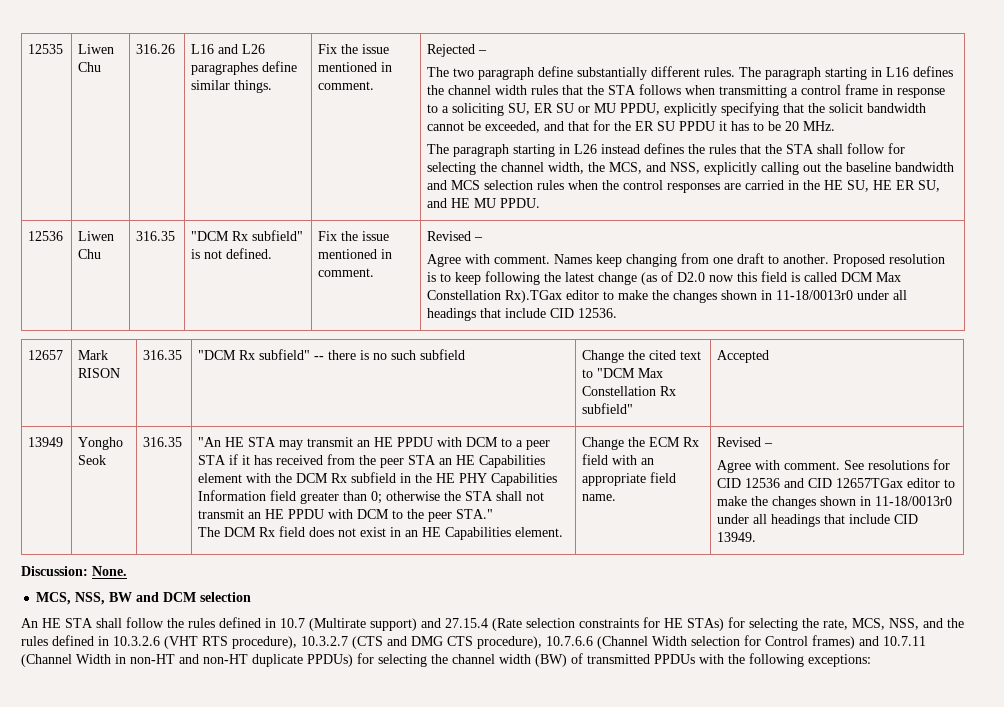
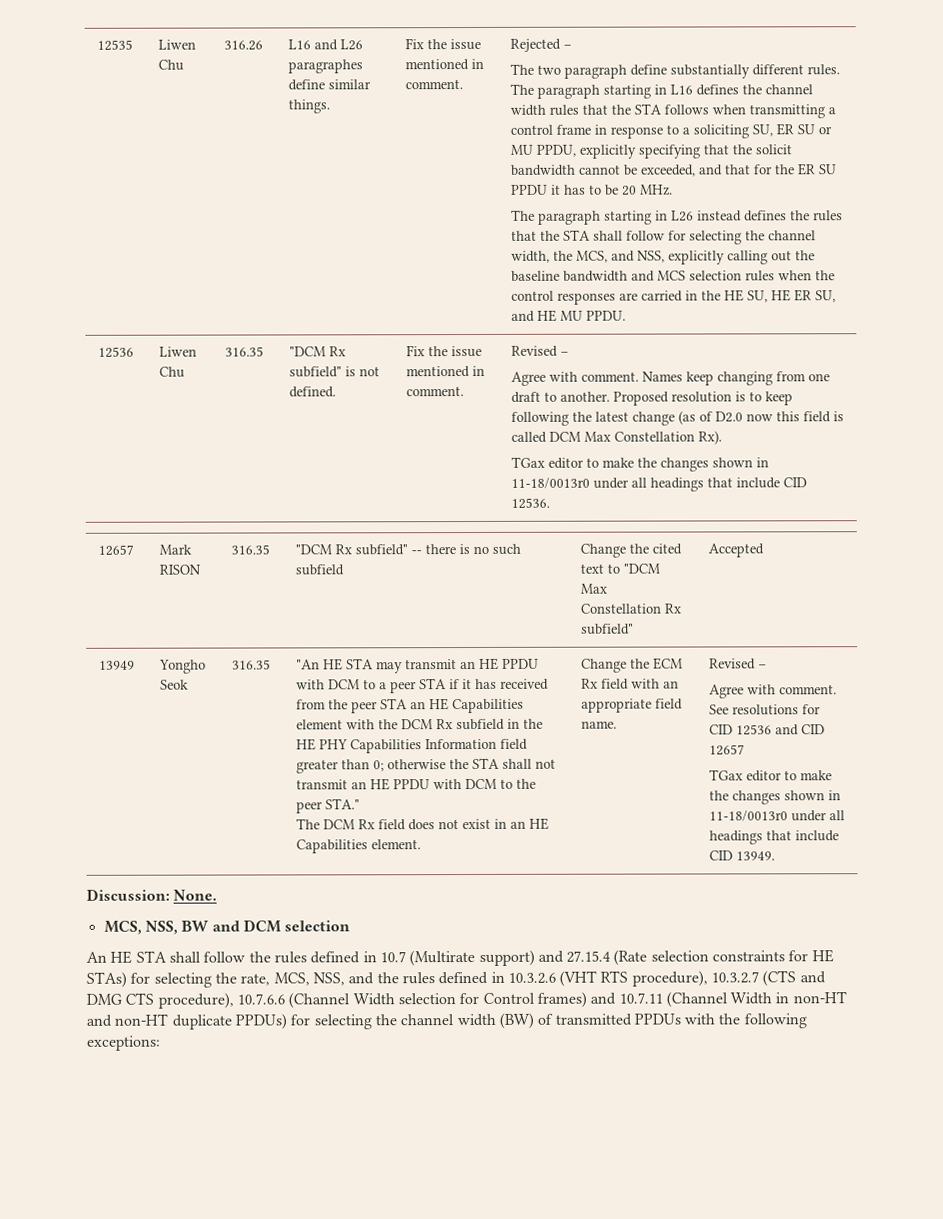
- Proposed resolution is to keep following the latest change (as of D2.0 now this field is called DCM Max Constellation Rx).TGax editor to make the changes shown in 11-18/0013r0 under all headings that include CID 12536.
+ Proposed resolution is to keep following the latest change (as of D2.0 now this field is called DCM Max Constellation Rx).
+ TGax editor to make the changes shown in 11-18/0013r0 under all headings that include CID 12536.
- See resolutions for CID 12536 and CID 12657TGax editor to make the changes shown in 11-18/0013r0 under all headings that include CID 13949.
+ See resolutions for CID 12536 and CID 12657
+ TGax editor to make the changes shown in 11-18/0013r0 under all headings that include CID 13949.

